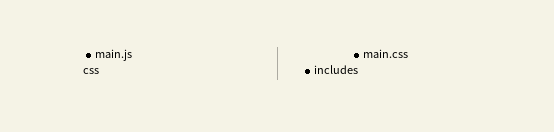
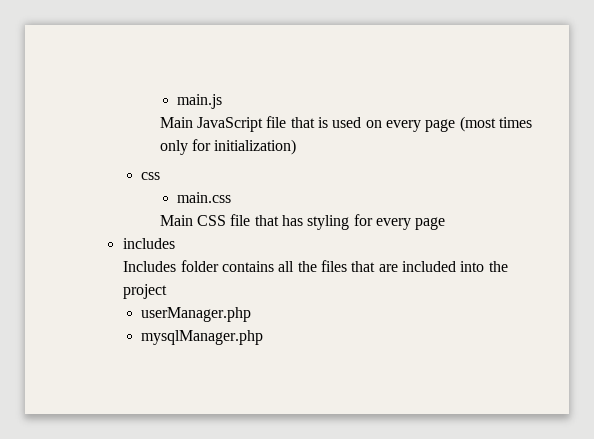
+ Main JavaScript file that is used on every page (most times only for initialization)
  css
  main.css
+ Main CSS file that has styling for every page
  includes
+ Includes folder contains all the files that are included into the project
+ userManager.php
+ mysqlManager.php

